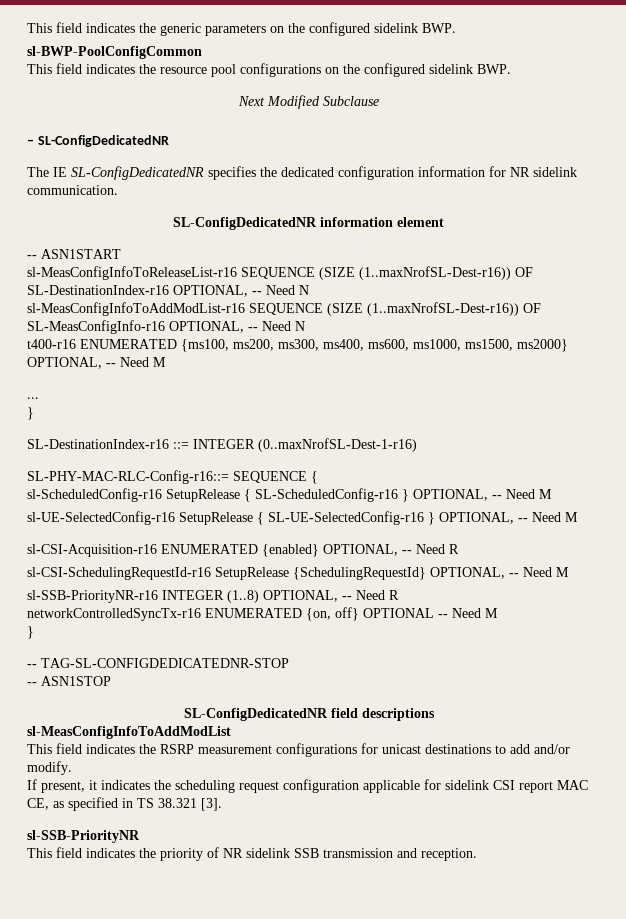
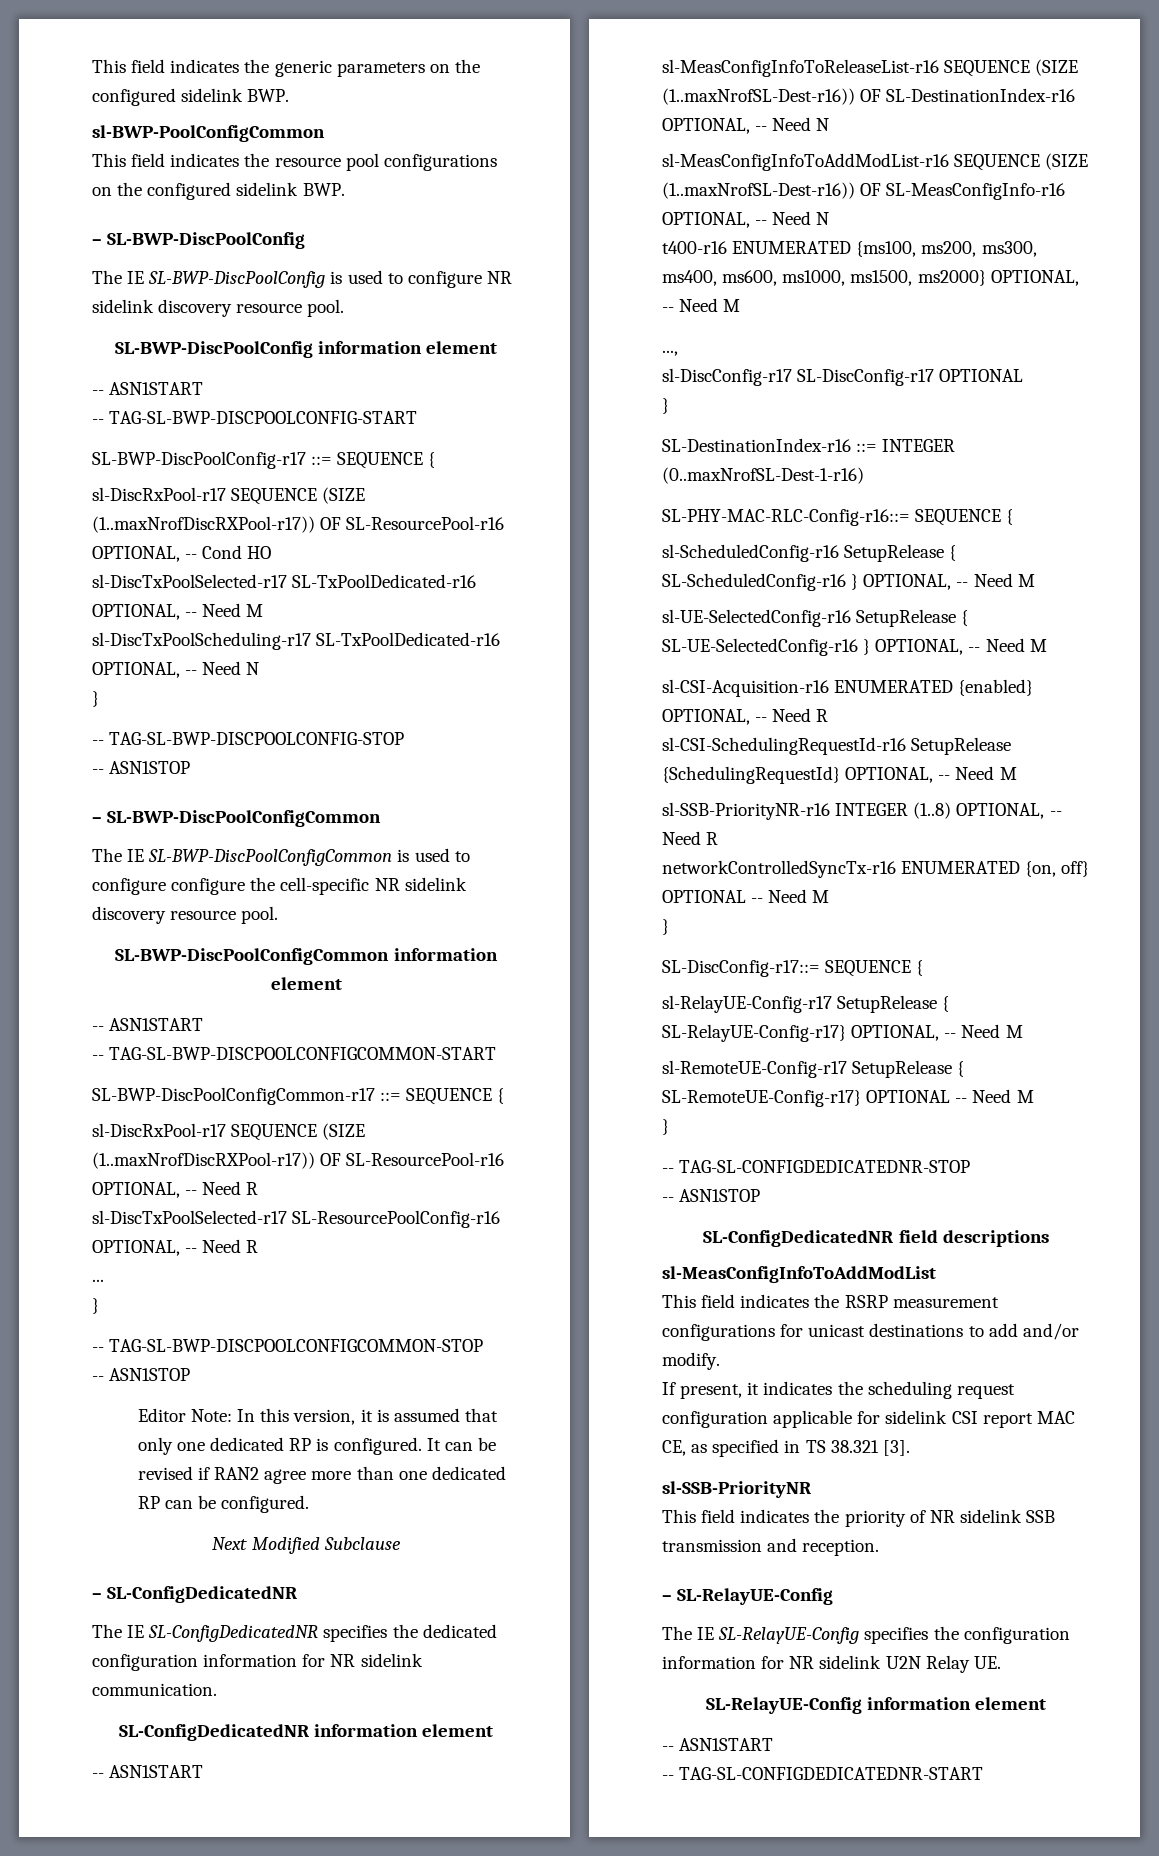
+ – SL-BWP-DiscPoolConfig
+ The IE SL-BWP-DiscPoolConfig is used to configure NR sidelink discovery resource pool.
+ SL-BWP-DiscPoolConfig information element
+ -- ASN1START
+ -- TAG-SL-BWP-DISCPOOLCONFIG-START
+ SL-BWP-DiscPoolConfig-r17 ::= SEQUENCE {
+ sl-DiscRxPool-r17 SEQUENCE (SIZE (1..maxNrofDiscRXPool-r17)) OF SL-ResourcePool-r16 OPTIONAL, -- Cond HO
+ sl-DiscTxPoolSelected-r17 SL-TxPoolDedicated-r16 OPTIONAL, -- Need M
+ sl-DiscTxPoolScheduling-r17 SL-TxPoolDedicated-r16 OPTIONAL, -- Need N
+ }
+ -- TAG-SL-BWP-DISCPOOLCONFIG-STOP
+ -- ASN1STOP
+ – SL-BWP-DiscPoolConfigCommon
+ The IE SL-BWP-DiscPoolConfigCommon is used to configure configure the cell-specific NR sidelink discovery resource pool.
+ SL-BWP-DiscPoolConfigCommon information element
+ -- ASN1START
+ -- TAG-SL-BWP-DISCPOOLCONFIGCOMMON-START
+ SL-BWP-DiscPoolConfigCommon-r17 ::= SEQUENCE {
+ sl-DiscRxPool-r17 SEQUENCE (SIZE (1..maxNrofDiscRXPool-r17)) OF SL-ResourcePool-r16 OPTIONAL, -- Need R
+ sl-DiscTxPoolSelected-r17 SL-ResourcePoolConfig-r16 OPTIONAL, -- Need R
+ ...
+ }
+ -- TAG-SL-BWP-DISCPOOLCONFIGCOMMON-STOP
+ -- ASN1STOP
+ Editor Note: In this version, it is assumed that only one dedicated RP is configured. It can be revised if RAN2 agree more than one dedicated RP can be configured.
- ...
+ ...,
+ sl-DiscConfig-r17 SL-DiscConfig-r17 OPTIONAL
+ SL-DiscConfig-r17::= SEQUENCE {
+ sl-RelayUE-Config-r17 SetupRelease { SL-RelayUE-Config-r17} OPTIONAL, -- Need M
+ sl-RemoteUE-Config-r17 SetupRelease { SL-RemoteUE-Config-r17} OPTIONAL -- Need M
+ }
+ – SL-RelayUE-Config
+ The IE SL-RelayUE-Config specifies the configuration information for NR sidelink U2N Relay UE.
+ SL-RelayUE-Config information element
+ -- ASN1START
+ -- TAG-SL-CONFIGDEDICATEDNR-START

